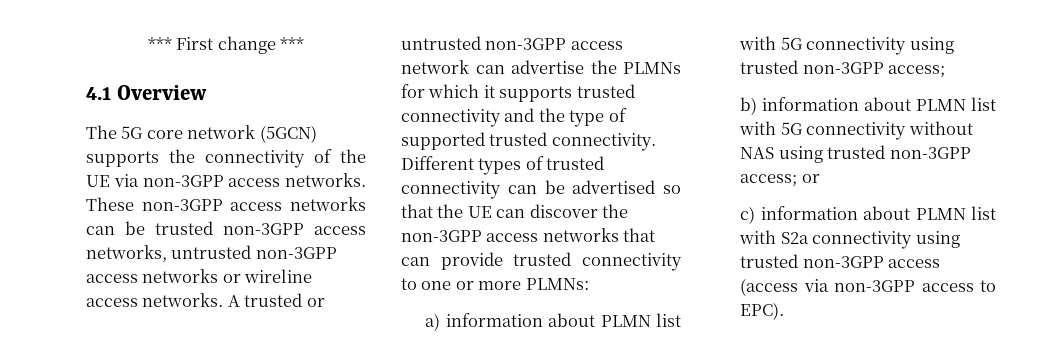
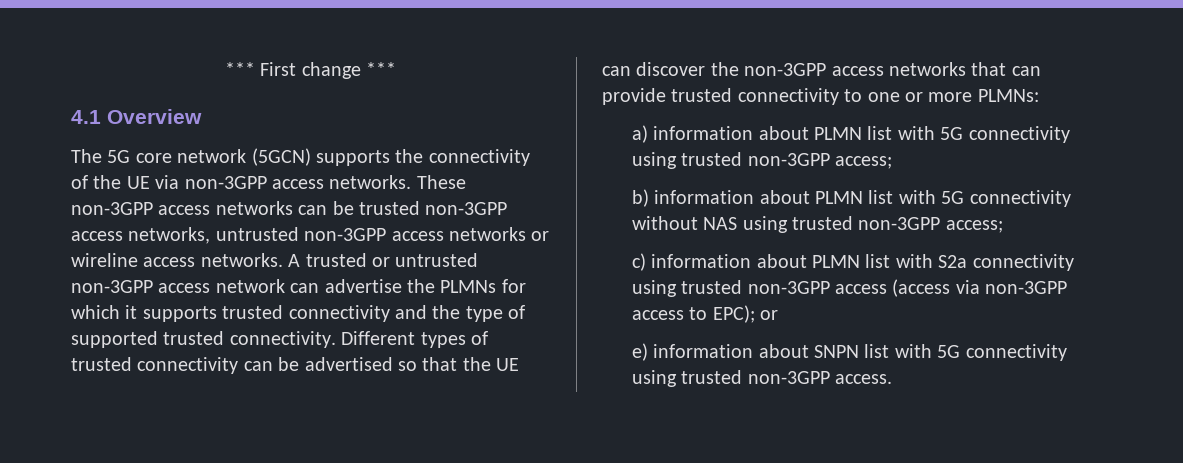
- b) information about PLMN list with 5G connectivity without NAS using trusted non-3GPP access; or
+ b) information about PLMN list with 5G connectivity without NAS using trusted non-3GPP access;
- c) information about PLMN list with S2a connectivity using trusted non-3GPP access (access via non-3GPP access to EPC).
+ c) information about PLMN list with S2a connectivity using trusted non-3GPP access (access via non-3GPP access to EPC); or
+ e) information about SNPN list with 5G connectivity using trusted non-3GPP access.

